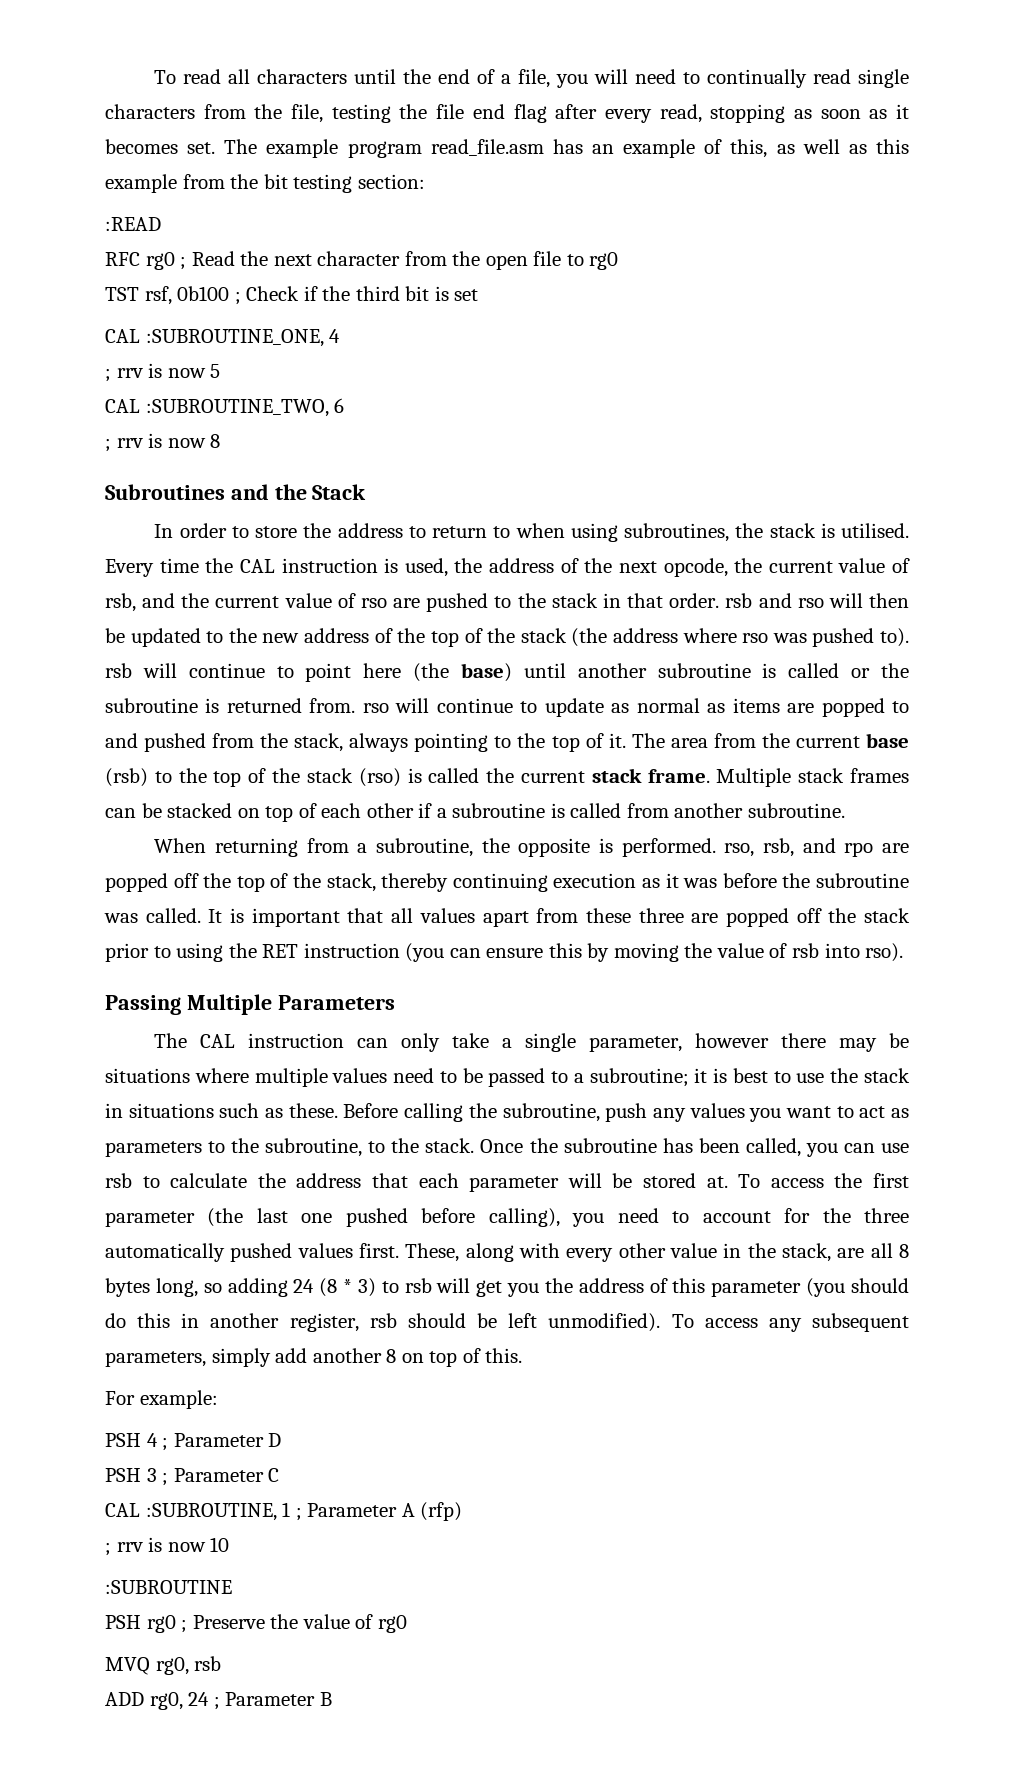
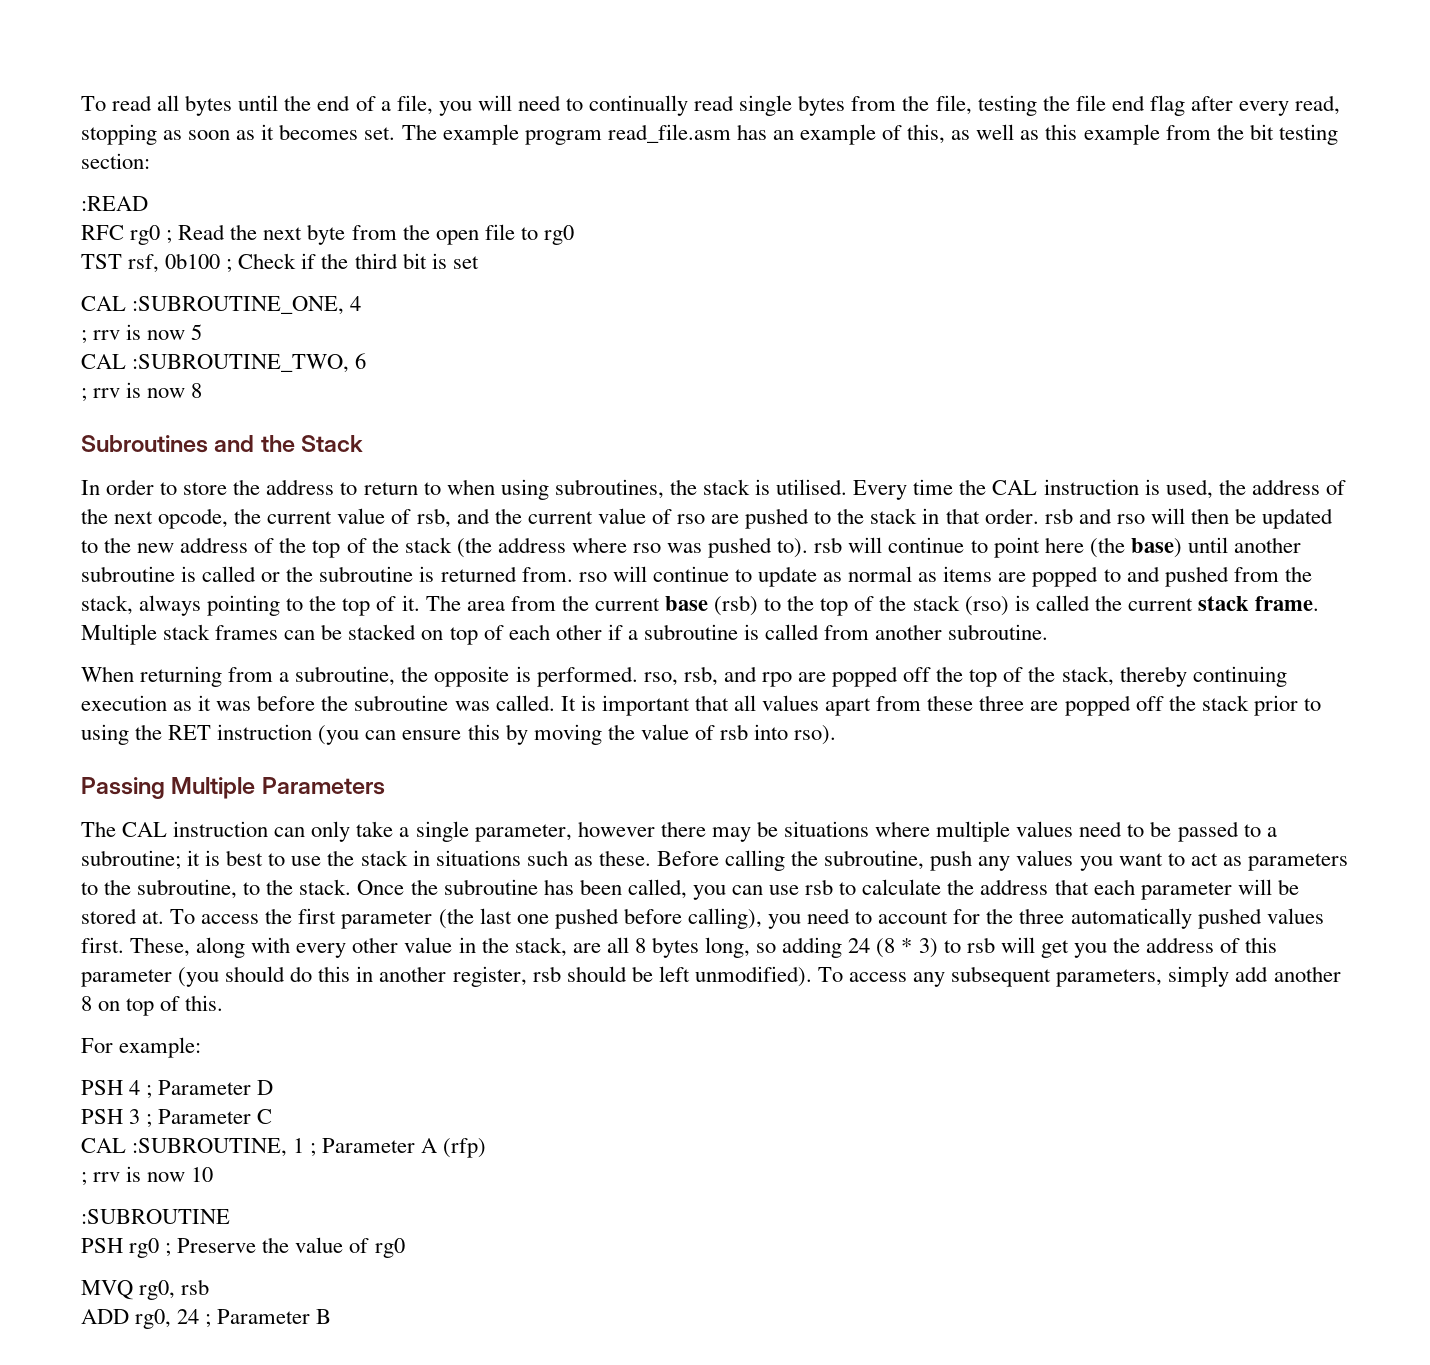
- To read all characters until the end of a file, you will need to continually read single characters from the file, testing the file end flag after every read, stopping as soon as it becomes set.
+ To read all bytes until the end of a file, you will need to continually read single bytes from the file, testing the file end flag after every read, stopping as soon as it becomes set.
- RFC rg0 ; Read the next character from the open file to rg0
+ RFC rg0 ; Read the next byte from the open file to rg0

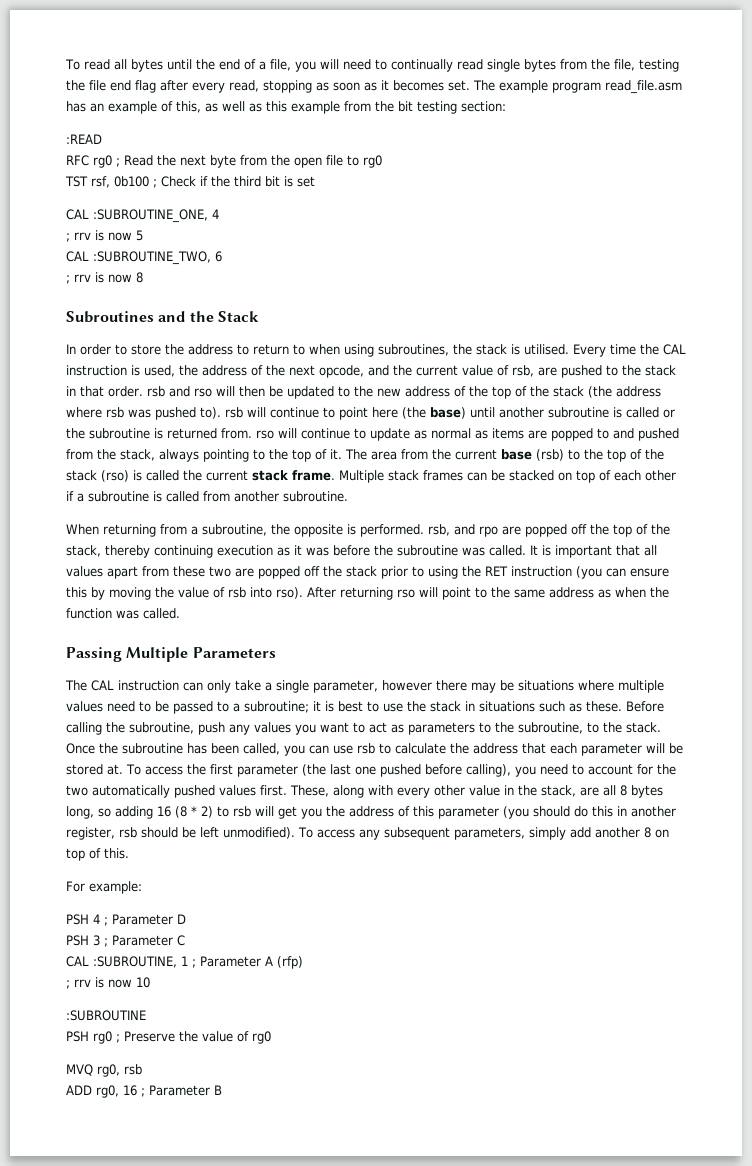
- Every time the CAL instruction is used, the address of the next opcode, the current value of rsb, and the current value of rso are pushed to the stack in that order. rsb and rso will then be updated to the new address of the top of the stack (the address where rso was pushed to). rsb will continue to point here (the base) until another subroutine is called or the subroutine is returned from. rso will continue to update as normal as items are popped to and pushed from the stack, always pointing to the top of it.
+ Every time the CAL instruction is used, the address of the next opcode, and the current value of rsb, are pushed to the stack in that order. rsb and rso will then be updated to the new address of the top of the stack (the address where rsb was pushed to). rsb will continue to point here (the base) until another subroutine is called or the subroutine is returned from. rso will continue to update as normal as items are popped to and pushed from the stack, always pointing to the top of it.
- When returning from a subroutine, the opposite is performed. rso, rsb, and rpo are popped off the top of the stack, thereby continuing execution as it was before the subroutine was called.
+ When returning from a subroutine, the opposite is performed. rsb, and rpo are popped off the top of the stack, thereby continuing execution as it was before the subroutine was called.
- It is important that all values apart from these three are popped off the stack prior to using the RET instruction (you can ensure this by moving the value of rsb into rso).
+ It is important that all values apart from these two are popped off the stack prior to using the RET instruction (you can ensure this by moving the value of rsb into rso). After returning rso will point to the same address as when the function was called.
- To access the first parameter (the last one pushed before calling), you need to account for the three automatically pushed values first.
+ To access the first parameter (the last one pushed before calling), you need to account for the two automatically pushed values first.
- These, along with every other value in the stack, are all 8 bytes long, so adding 24 (8 * 3) to rsb will get you the address of this parameter (you should do this in another register, rsb should be left unmodified).
+ These, along with every other value in the stack, are all 8 bytes long, so adding 16 (8 * 2) to rsb will get you the address of this parameter (you should do this in another register, rsb should be left unmodified).
- ADD rg0, 24 ; Parameter B
+ ADD rg0, 16 ; Parameter B

